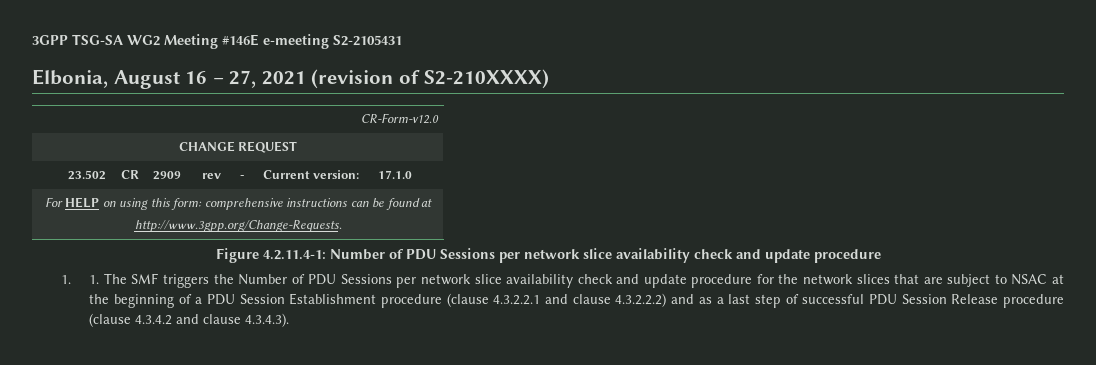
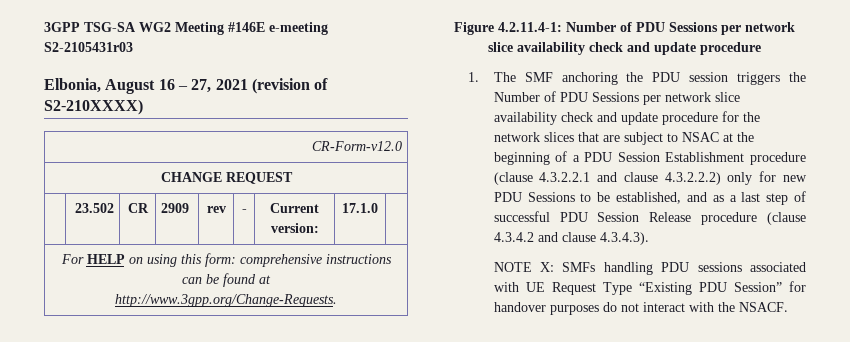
- 3GPP TSG-SA WG2 Meeting #146E e-meeting S2-2105431
+ 3GPP TSG-SA WG2 Meeting #146E e-meeting S2-2105431r03
- 1. 1. The SMF triggers the Number of PDU Sessions per network slice availability check and update procedure for the network slices that are subject to NSAC at the beginning of a PDU Session Establishment procedure (clause 4.3.2.2.1 and clause 4.3.2.2.2) and as a last step of successful PDU Session Release procedure (clause 4.3.4.2 and clause 4.3.4.3).
+ 1. The SMF anchoring the PDU session triggers the Number of PDU Sessions per network slice availability check and update procedure for the network slices that are subject to NSAC at the beginning of a PDU Session Establishment procedure (clause 4.3.2.2.1 and clause 4.3.2.2.2) only for new PDU Sessions to be established, and as a last step of successful PDU Session Release procedure (clause 4.3.4.2 and clause 4.3.4.3).
+ NOTE X: SMFs handling PDU sessions associated with UE Request Type “Existing PDU Session” for handover purposes do not interact with the NSACF.

